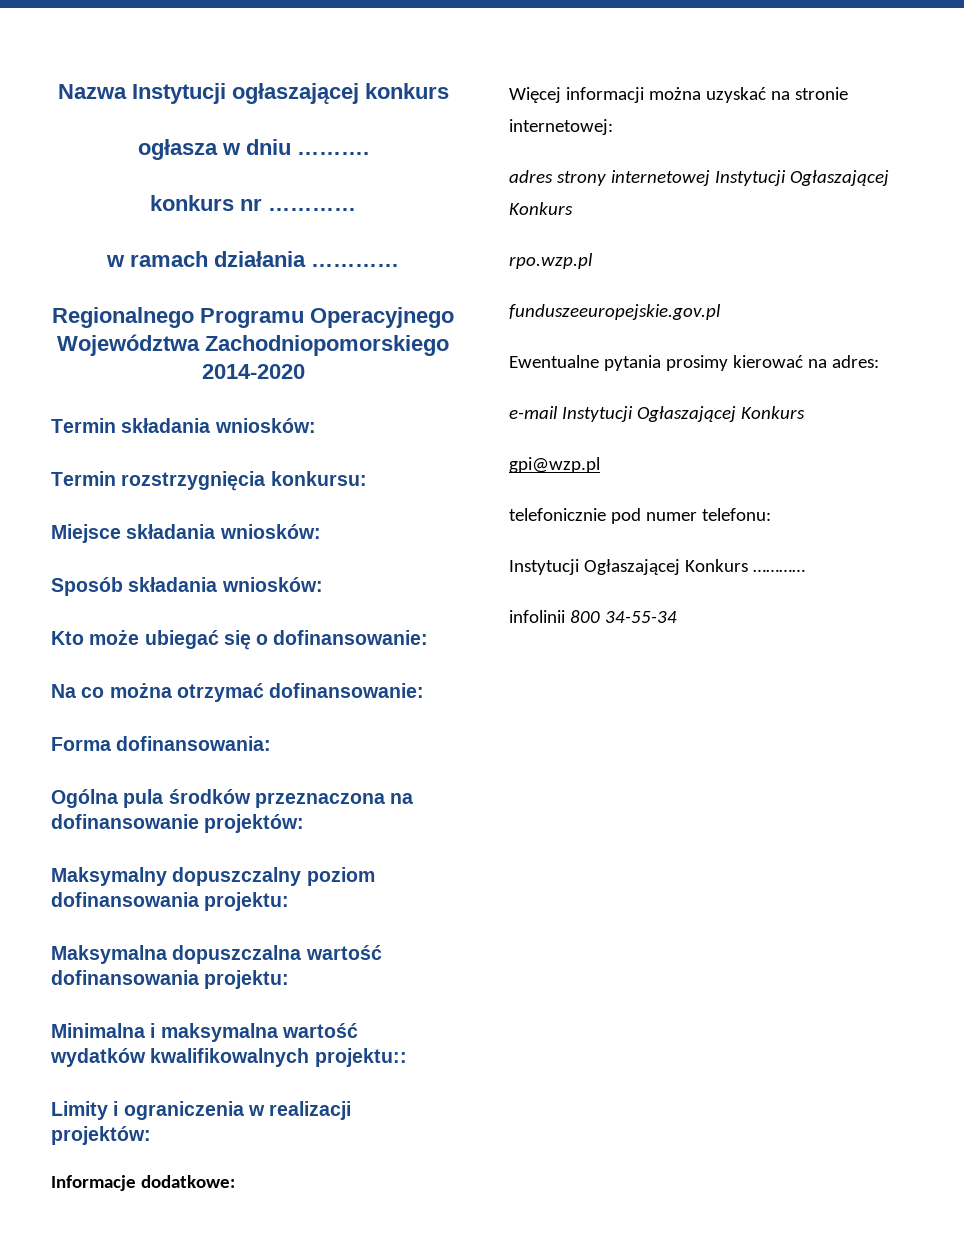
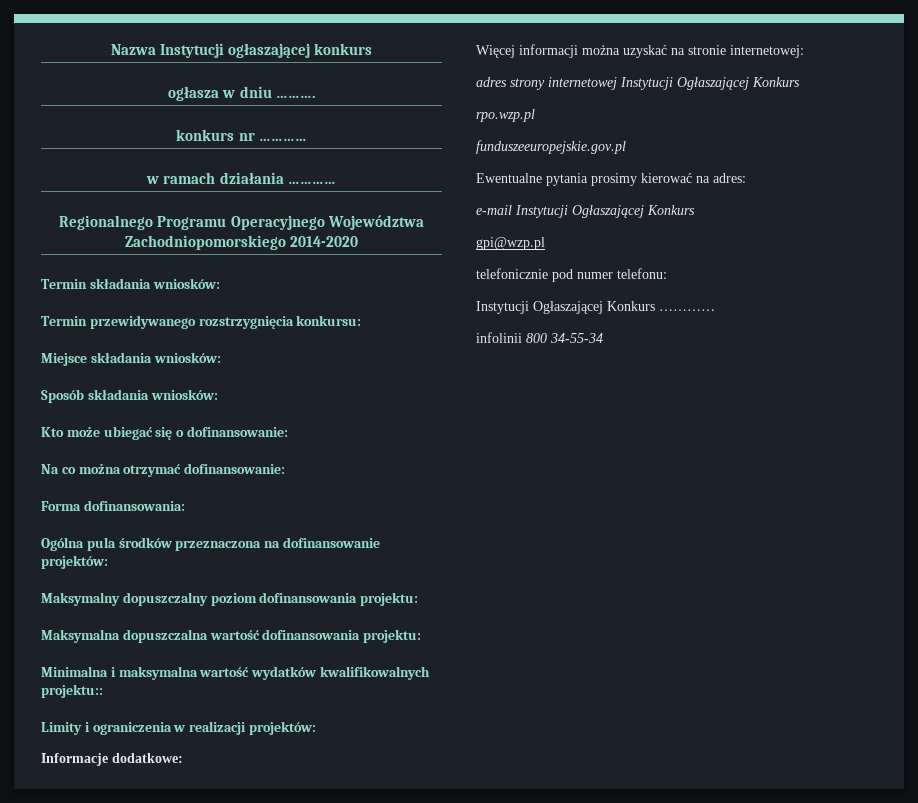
- Termin rozstrzygnięcia konkursu:
+ Termin przewidywanego rozstrzygnięcia konkursu:

